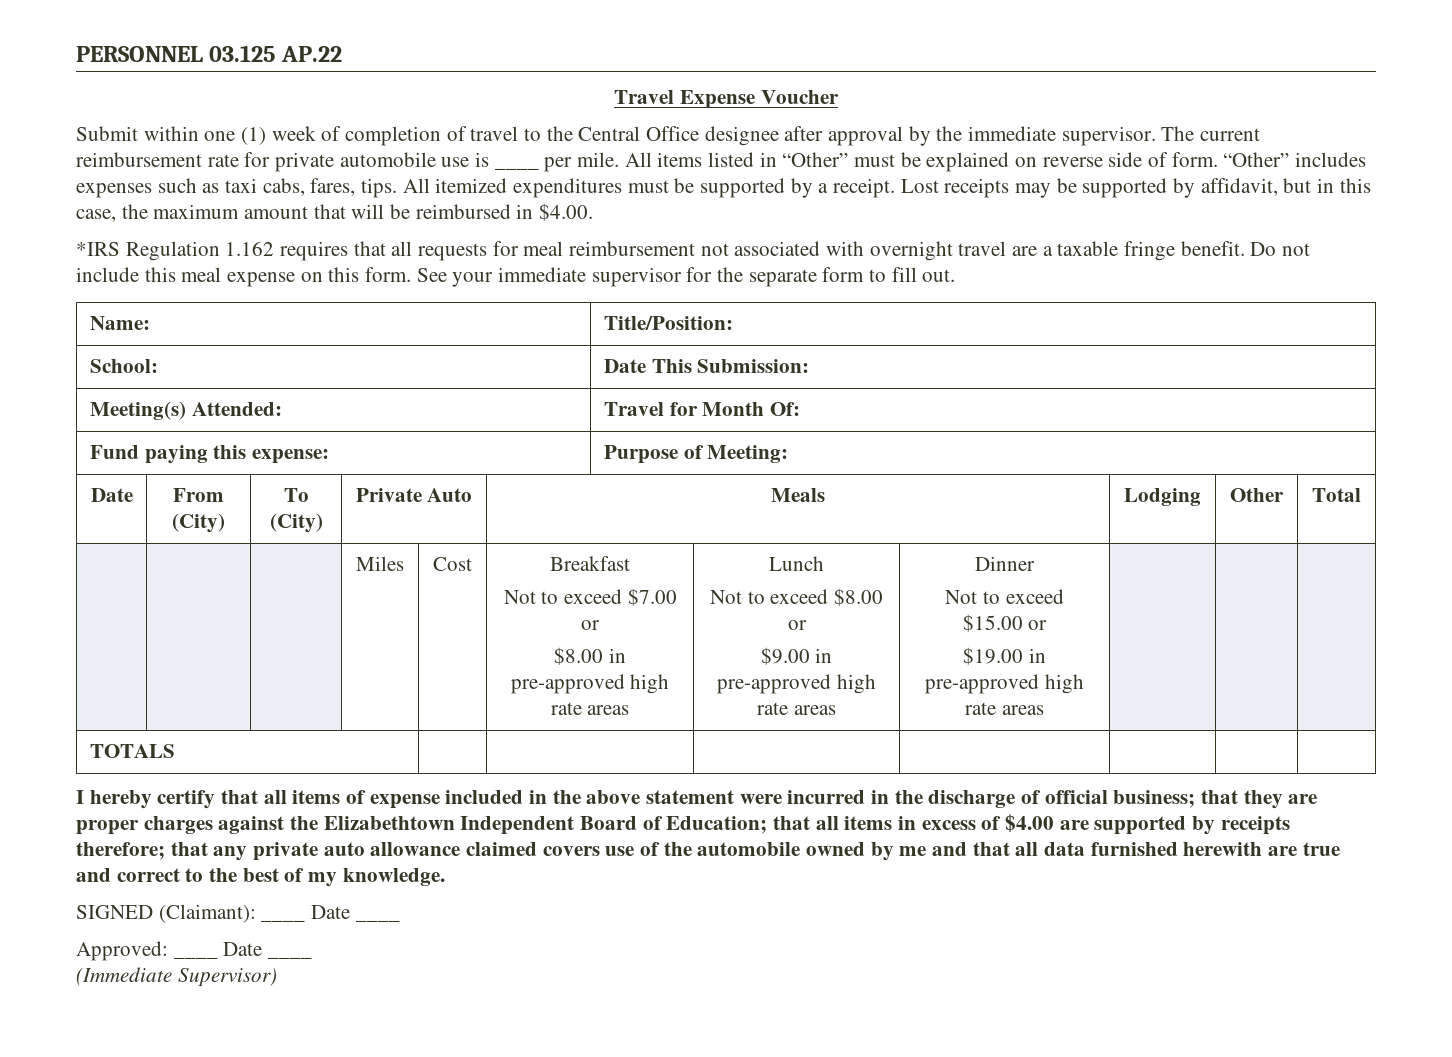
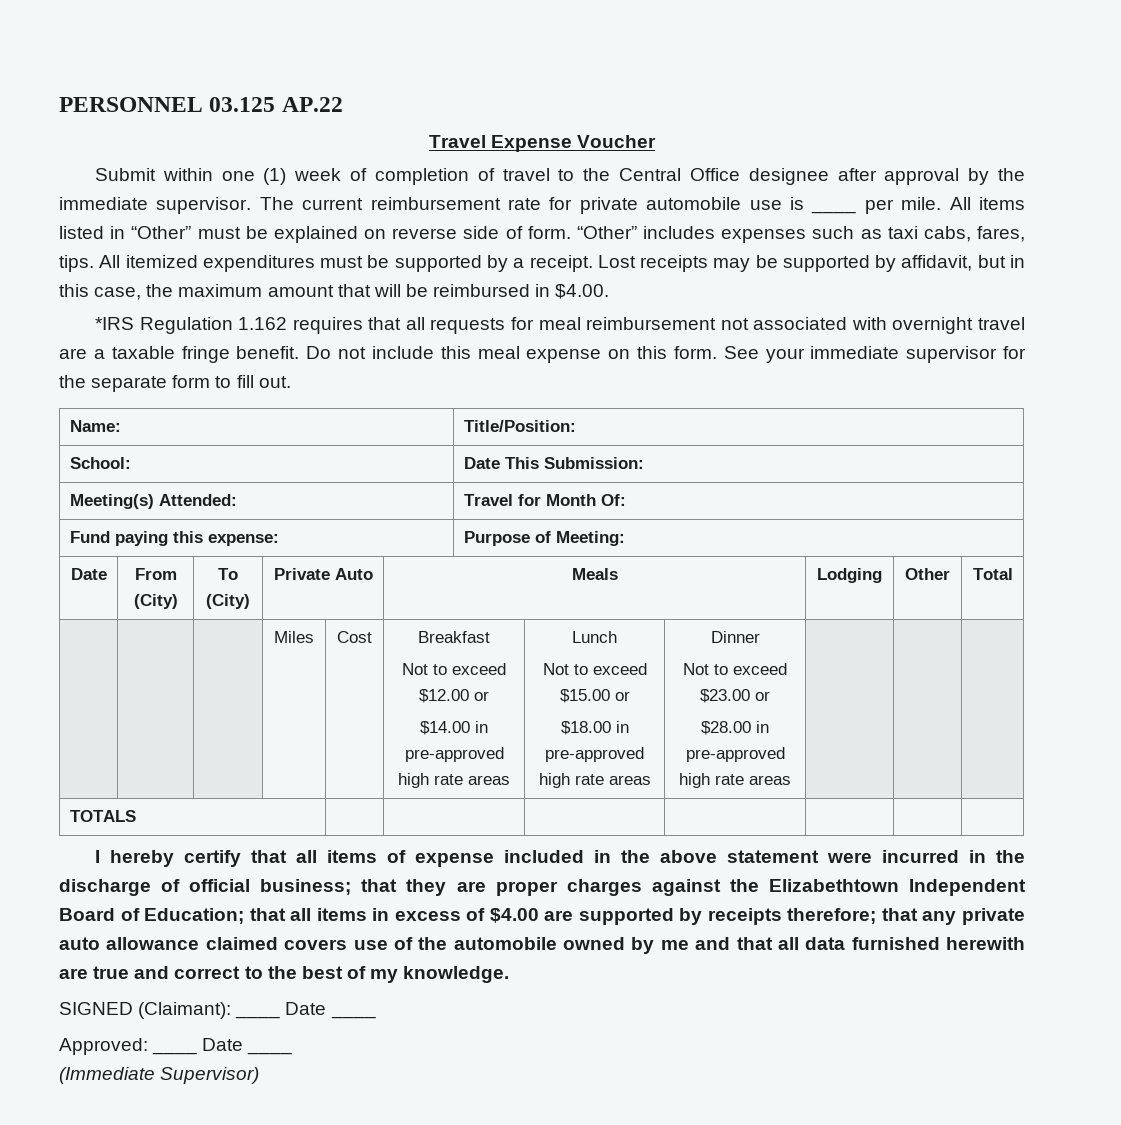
  | | | Miles | Cost | Breakfast
- Not to exceed $7.00 or
- $8.00 in pre-approved high rate areas | Lunch
- Not to exceed $8.00 or
- $9.00 in pre-approved high rate areas | Dinner
+ Not to exceed $12.00 or
+ $14.00 in pre-approved high rate areas | Lunch
  Not to exceed $15.00 or
- $19.00 in pre-approved high rate areas | | |
+ $18.00 in pre-approved high rate areas | Dinner
+ Not to exceed $23.00 or
+ $28.00 in pre-approved high rate areas | | |

